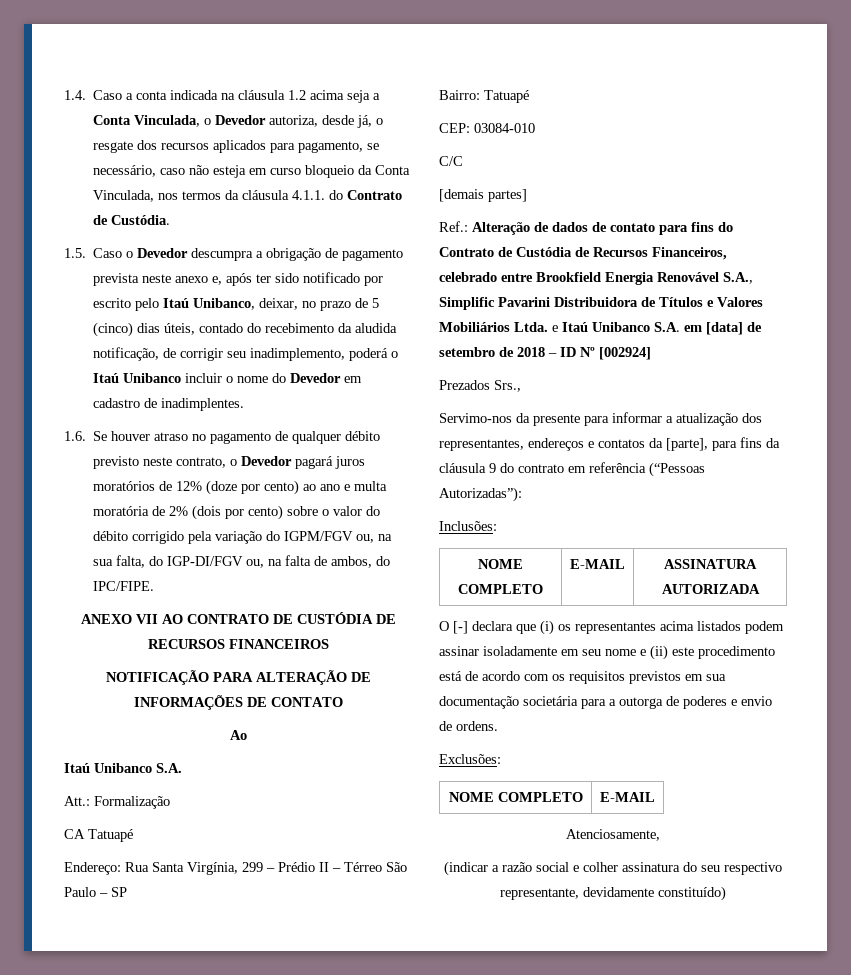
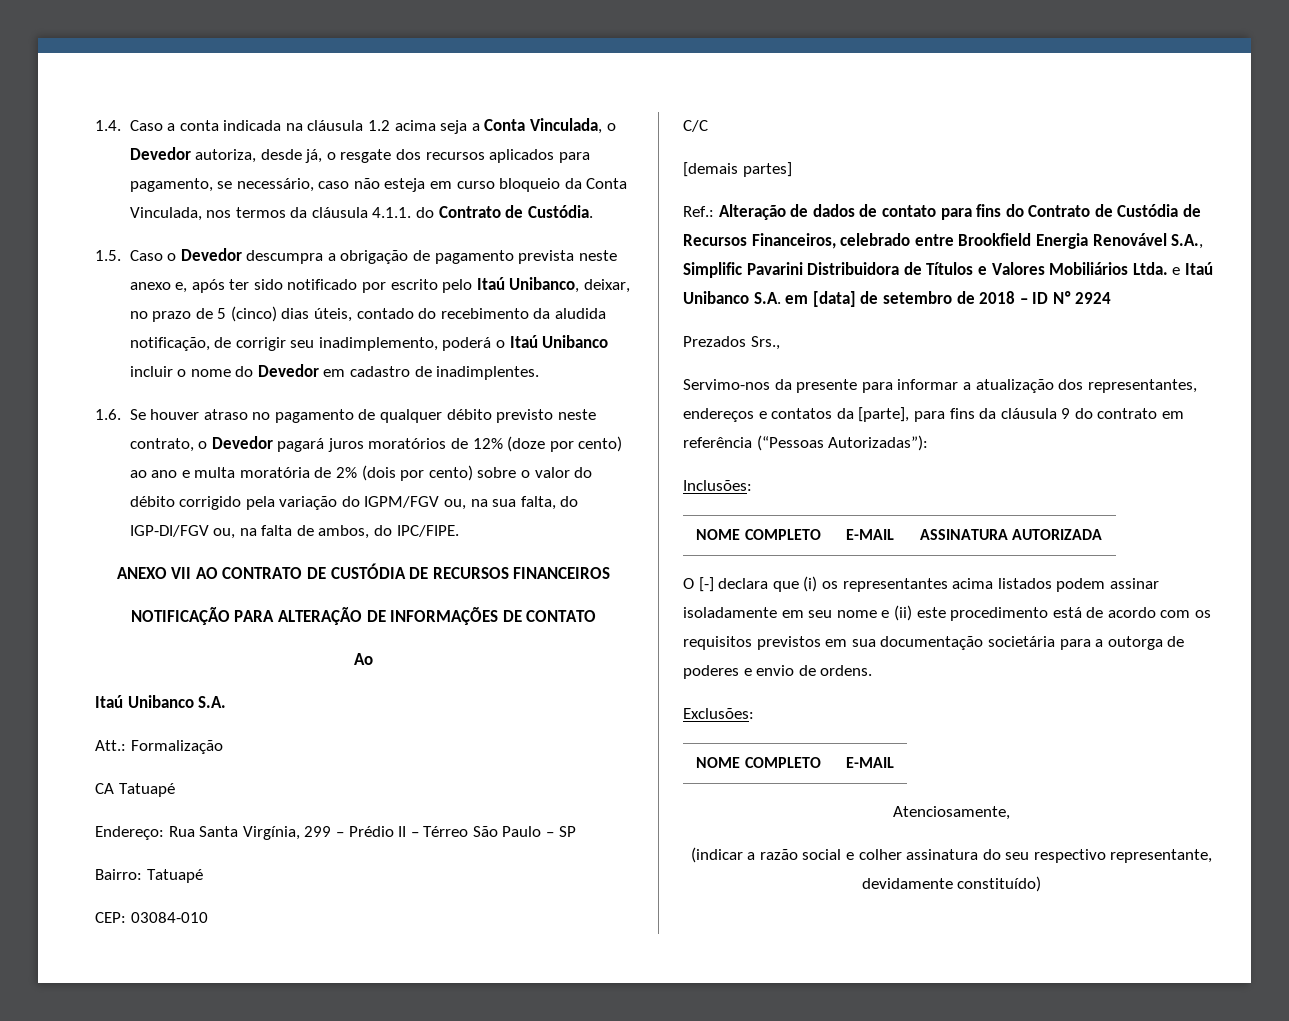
- Ref.: Alteração de dados de contato para fins do Contrato de Custódia de Recursos Financeiros, celebrado entre Brookfield Energia Renovável S.A., Simplific Pavarini Distribuidora de Títulos e Valores Mobiliários Ltda. e Itaú Unibanco S.A. em [data] de setembro de 2018 – ID Nº [002924]
+ Ref.: Alteração de dados de contato para fins do Contrato de Custódia de Recursos Financeiros, celebrado entre Brookfield Energia Renovável S.A., Simplific Pavarini Distribuidora de Títulos e Valores Mobiliários Ltda. e Itaú Unibanco S.A. em [data] de setembro de 2018 – ID Nº 2924

